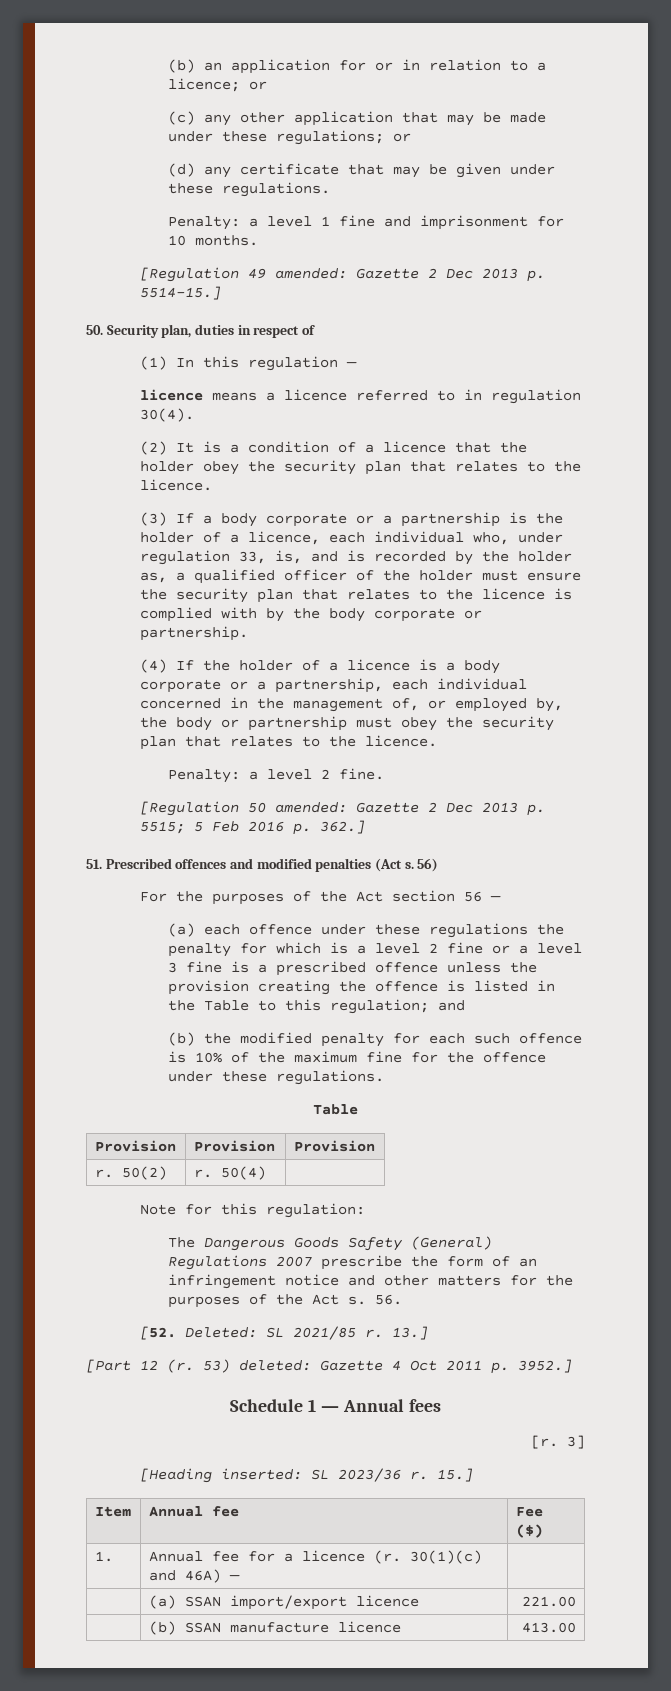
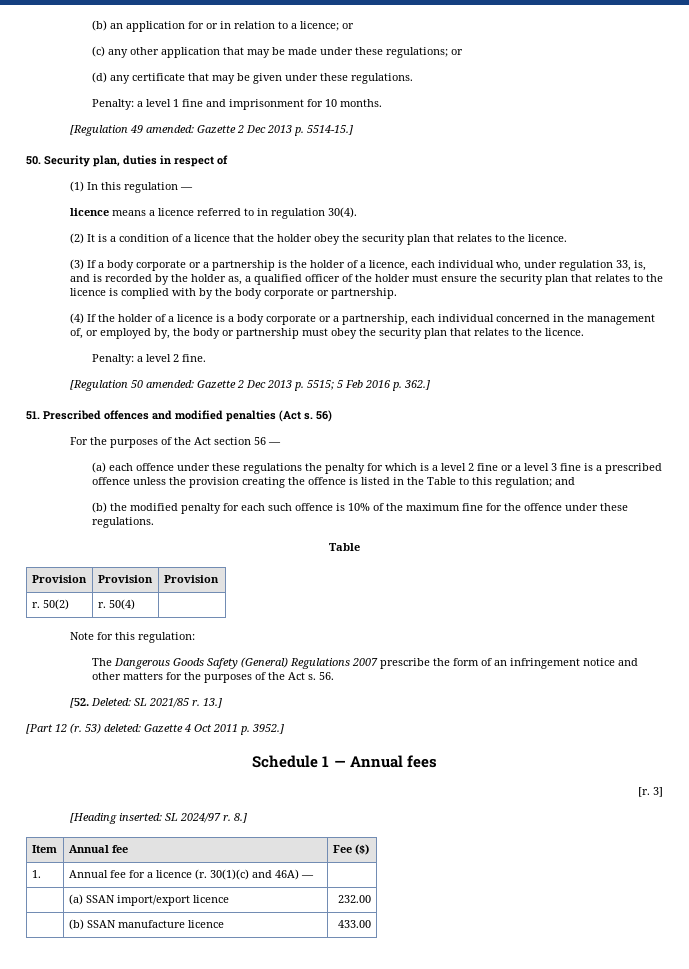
- [Heading inserted: SL 2023/36 r. 15.]
+ [Heading inserted: SL 2024/97 r. 8.]
- | (a) SSAN import/export licence | 221.00
+ | (a) SSAN import/export licence | 232.00
- | (b) SSAN manufacture licence | 413.00
+ | (b) SSAN manufacture licence | 433.00

